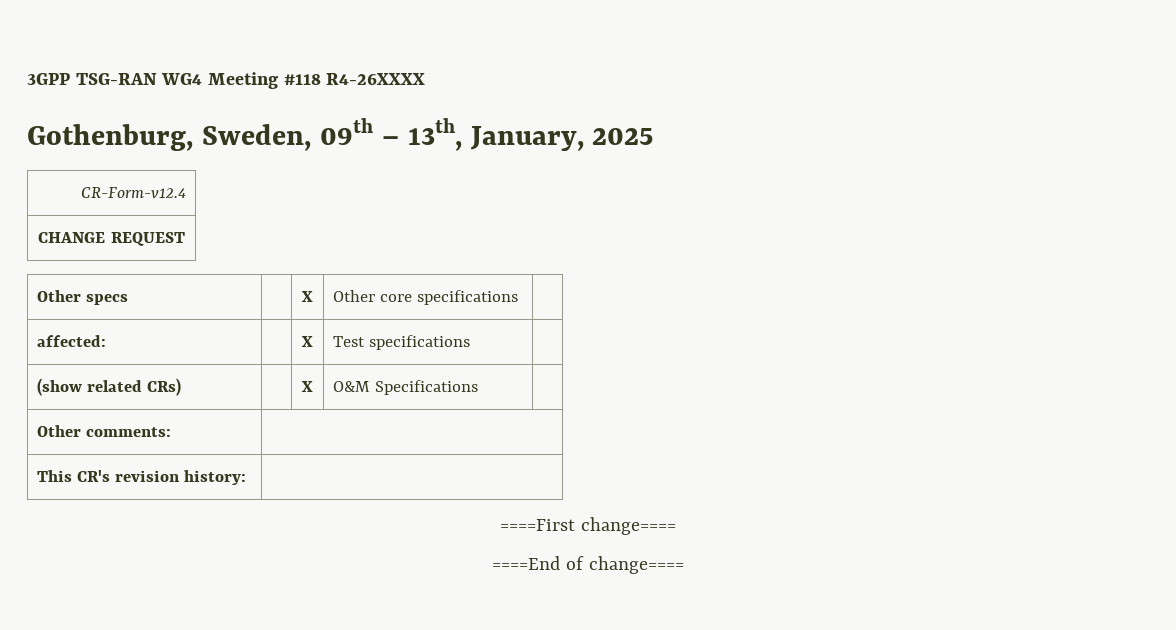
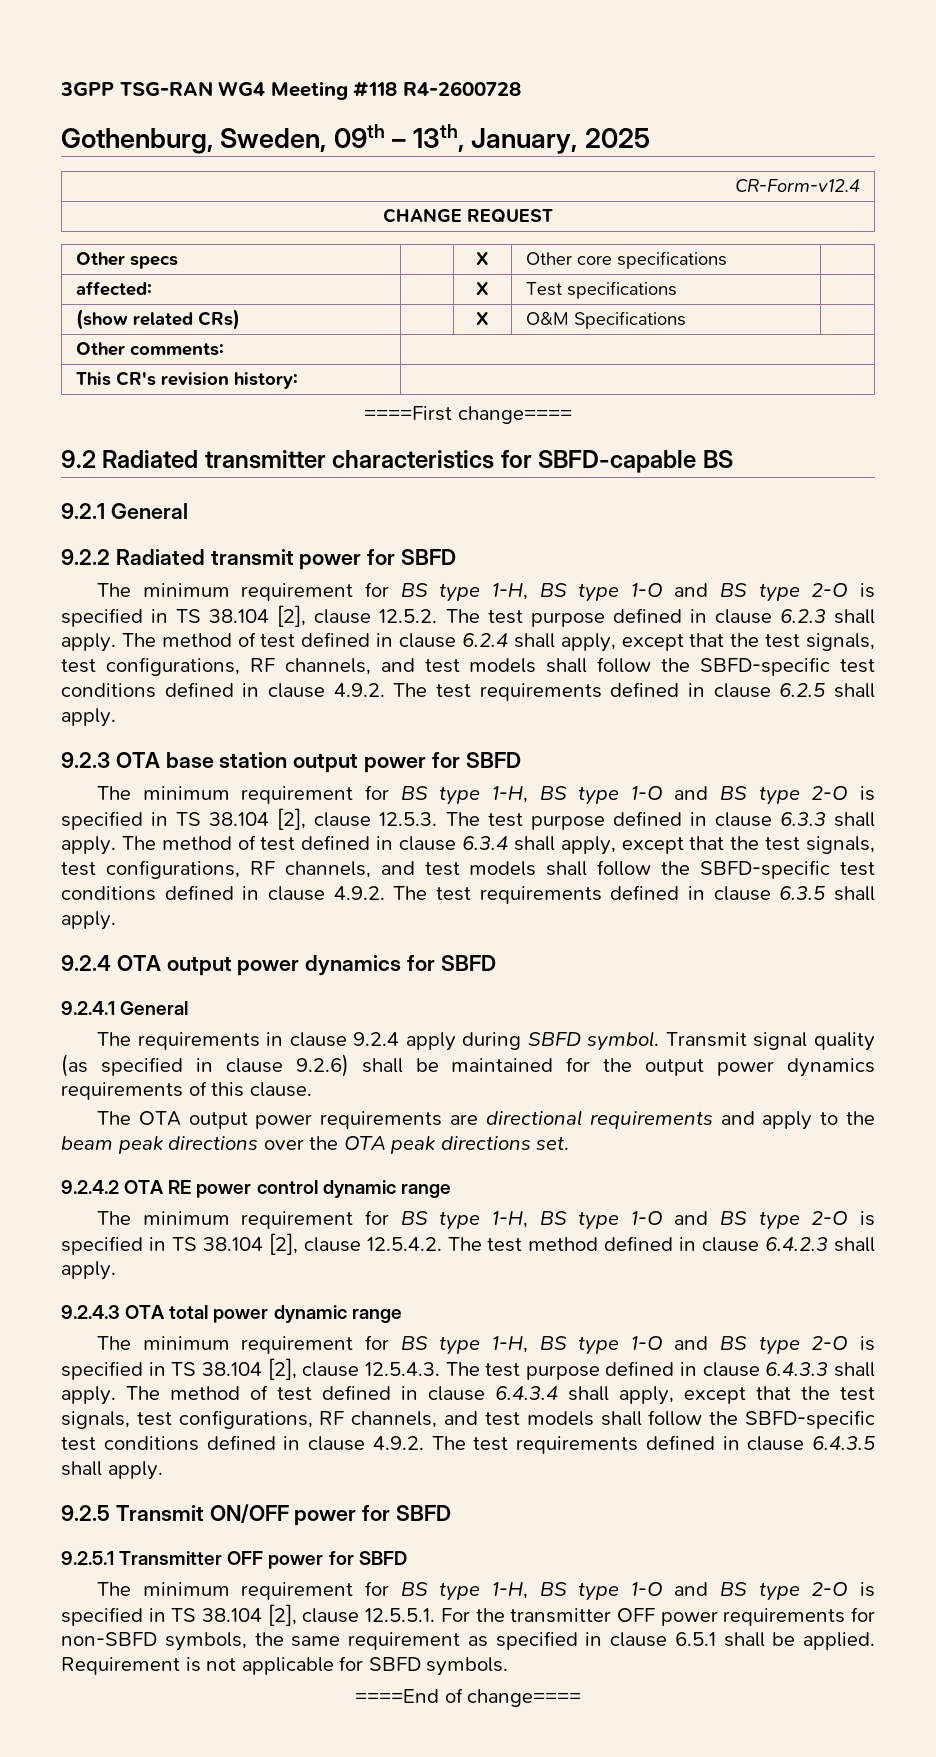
- 3GPP TSG-RAN WG4 Meeting #118 R4-26XXXX
+ 3GPP TSG-RAN WG4 Meeting #118 R4-2600728
+ 9.2 Radiated transmitter characteristics for SBFD-capable BS
+ 9.2.1 General
+ 9.2.2 Radiated transmit power for SBFD
+ The minimum requirement for BS type 1-H, BS type 1-O and BS type 2-O is specified in TS 38.104 [2], clause 12.5.2. The test purpose defined in clause 6.2.3 shall apply. The method of test defined in clause 6.2.4 shall apply, except that the test signals, test configurations, RF channels, and test models shall follow the SBFD-specific test conditions defined in clause 4.9.2. The test requirements defined in clause 6.2.5 shall apply.
+ 9.2.3 OTA base station output power for SBFD
+ The minimum requirement for BS type 1-H, BS type 1-O and BS type 2-O is specified in TS 38.104 [2], clause 12.5.3. The test purpose defined in clause 6.3.3 shall apply. The method of test defined in clause 6.3.4 shall apply, except that the test signals, test configurations, RF channels, and test models shall follow the SBFD-specific test conditions defined in clause 4.9.2. The test requirements defined in clause 6.3.5 shall apply.
+ 9.2.4 OTA output power dynamics for SBFD
+ 9.2.4.1 General
+ The requirements in clause 9.2.4 apply during SBFD symbol. Transmit signal quality (as specified in clause 9.2.6) shall be maintained for the output power dynamics requirements of this clause.
+ The OTA output power requirements are directional requirements and apply to the beam peak directions over the OTA peak directions set.
+ 9.2.4.2 OTA RE power control dynamic range
+ The minimum requirement for BS type 1-H, BS type 1-O and BS type 2-O is specified in TS 38.104 [2], clause 12.5.4.2. The test method defined in clause 6.4.2.3 shall apply.
+ 9.2.4.3 OTA total power dynamic range
+ The minimum requirement for BS type 1-H, BS type 1-O and BS type 2-O is specified in TS 38.104 [2], clause 12.5.4.3. The test purpose defined in clause 6.4.3.3 shall apply. The method of test defined in clause 6.4.3.4 shall apply, except that the test signals, test configurations, RF channels, and test models shall follow the SBFD-specific test conditions defined in clause 4.9.2. The test requirements defined in clause 6.4.3.5 shall apply.
+ 9.2.5 Transmit ON/OFF power for SBFD
+ 9.2.5.1 Transmitter OFF power for SBFD
+ The minimum requirement for BS type 1-H, BS type 1-O and BS type 2-O is specified in TS 38.104 [2], clause 12.5.5.1. For the transmitter OFF power requirements for non-SBFD symbols, the same requirement as specified in clause 6.5.1 shall be applied. Requirement is not applicable for SBFD symbols.

